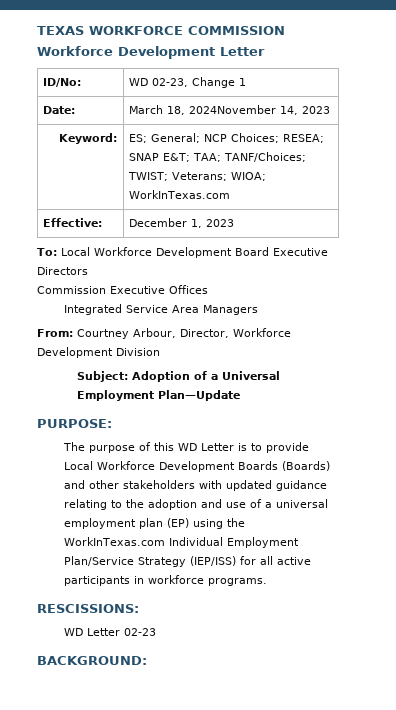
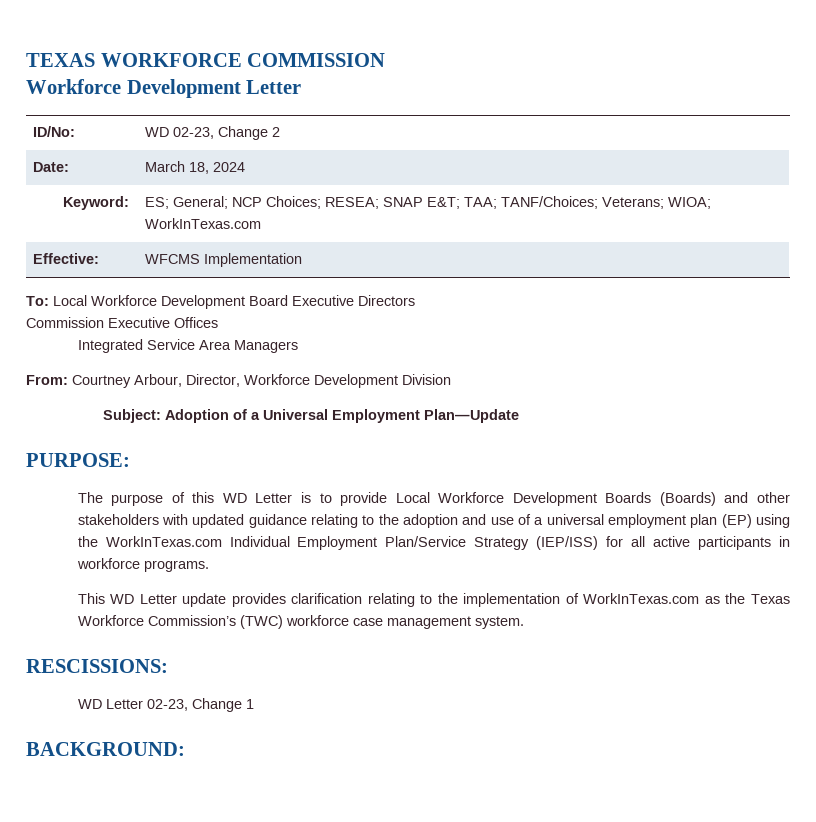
- ID/No: | WD 02-23, Change 1
+ ID/No: | WD 02-23, Change 2
- Date: | March 18, 2024November 14, 2023
+ Date: | March 18, 2024
- Keyword: | ES; General; NCP Choices; RESEA; SNAP E&T; TAA; TANF/Choices; TWIST; Veterans; WIOA; WorkInTexas.com
+ Keyword: | ES; General; NCP Choices; RESEA; SNAP E&T; TAA; TANF/Choices; Veterans; WIOA; WorkInTexas.com
- Effective: | December 1, 2023
+ Effective: | WFCMS Implementation
+ This WD Letter update provides clarification relating to the implementation of WorkInTexas.com as the Texas Workforce Commission’s (TWC) workforce case management system.
- WD Letter 02-23
+ WD Letter 02-23, Change 1

